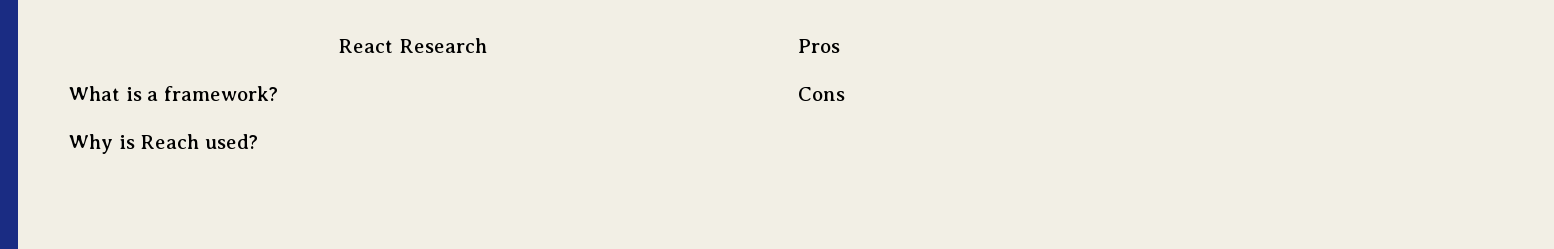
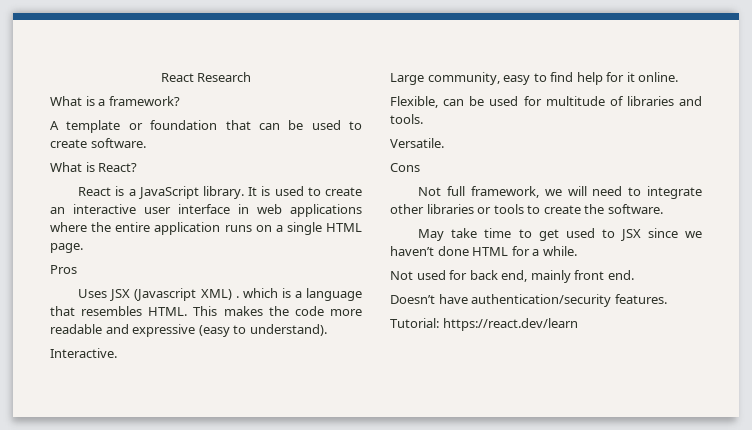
- Why is Reach used?
+ A template or foundation that can be used to create software.
+ What is React?
+ React is a JavaScript library. It is used to create an interactive user interface in web applications where the entire application runs on a single HTML page.
  Pros
+ Uses JSX (Javascript XML) . which is a language that resembles HTML. This makes the code more readable and expressive (easy to understand).
+ Interactive.
+ Large community, easy to find help for it online.
+ Flexible, can be used for multitude of libraries and tools.
+ Versatile.
  Cons
+ Not full framework, we will need to integrate other libraries or tools to create the software.
+ May take time to get used to JSX since we haven’t done HTML for a while.
+ Not used for back end, mainly front end.
+ Doesn’t have authentication/security features.
+ Tutorial: https://react.dev/learn

